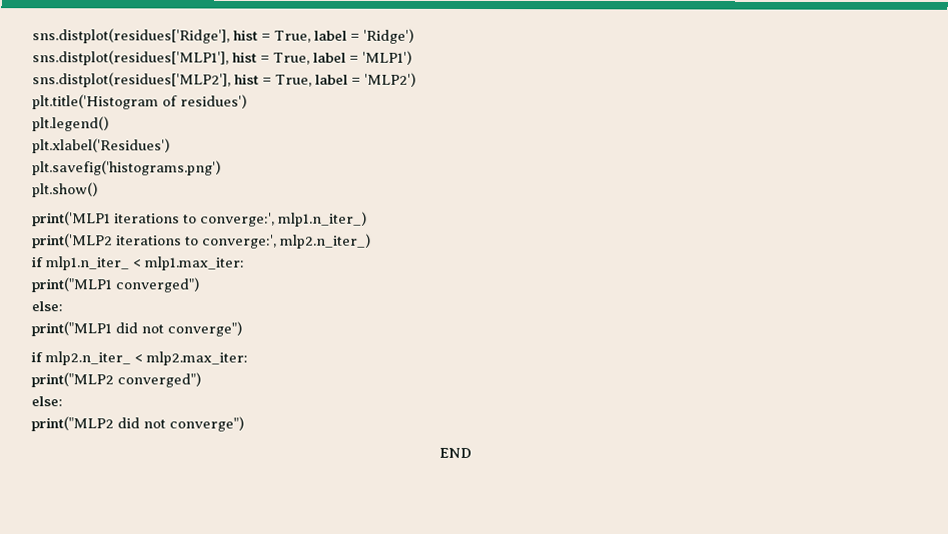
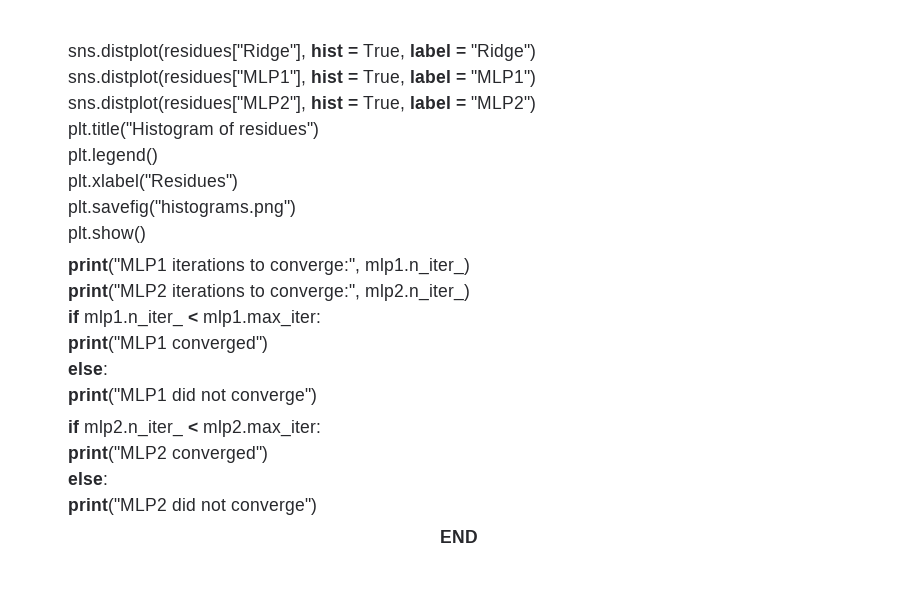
- sns.distplot(residues['Ridge'], hist = True, label = 'Ridge')
- sns.distplot(residues['MLP1'], hist = True, label = 'MLP1')
- sns.distplot(residues['MLP2'], hist = True, label = 'MLP2')
- plt.title('Histogram of residues')
+ sns.distplot(residues["Ridge"], hist = True, label = "Ridge")
+ sns.distplot(residues["MLP1"], hist = True, label = "MLP1")
+ sns.distplot(residues["MLP2"], hist = True, label = "MLP2")
+ plt.title("Histogram of residues")
- plt.xlabel('Residues')
- plt.savefig('histograms.png')
+ plt.xlabel("Residues")
+ plt.savefig("histograms.png")
- print('MLP1 iterations to converge:', mlp1.n_iter_)
+ print("MLP1 iterations to converge:", mlp1.n_iter_)
- print('MLP2 iterations to converge:', mlp2.n_iter_)
+ print("MLP2 iterations to converge:", mlp2.n_iter_)

